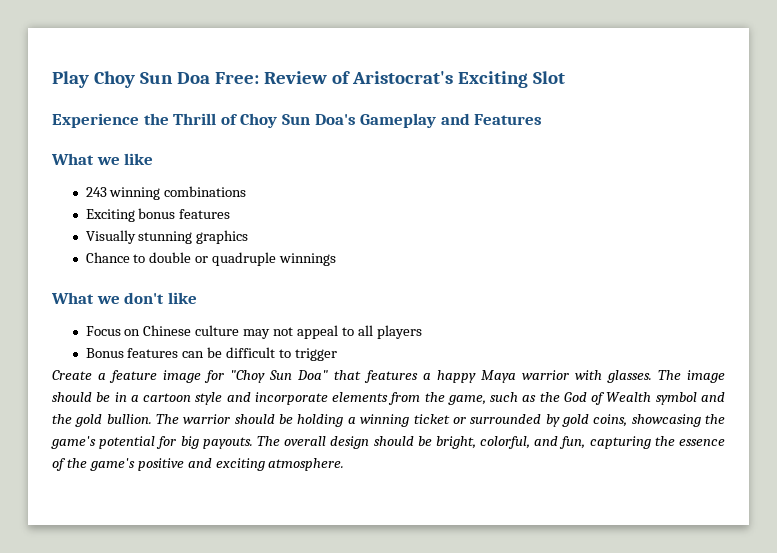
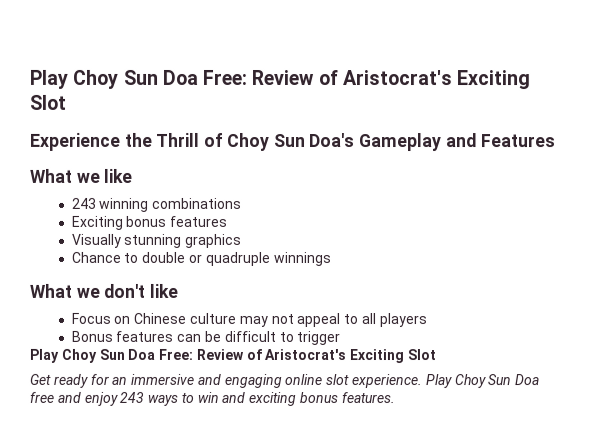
  Bonus features can be difficult to trigger
- Create a feature image for "Choy Sun Doa" that features a happy Maya warrior with glasses. The image should be in a cartoon style and incorporate elements from the game, such as the God of Wealth symbol and the gold bullion. The warrior should be holding a winning ticket or surrounded by gold coins, showcasing the game's potential for big payouts. The overall design should be bright, colorful, and fun, capturing the essence of the game's positive and exciting atmosphere.
+ Play Choy Sun Doa Free: Review of Aristocrat's Exciting Slot
+ Get ready for an immersive and engaging online slot experience. Play Choy Sun Doa free and enjoy 243 ways to win and exciting bonus features.

